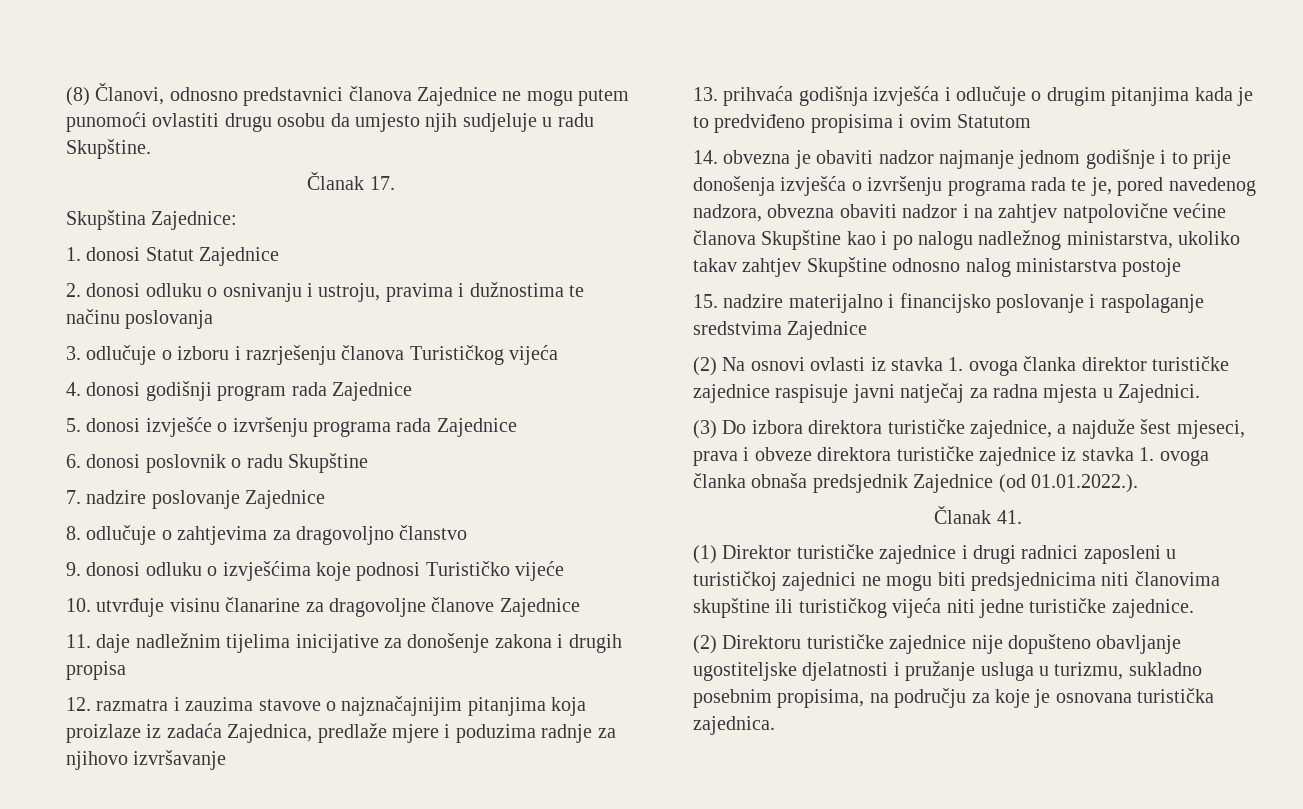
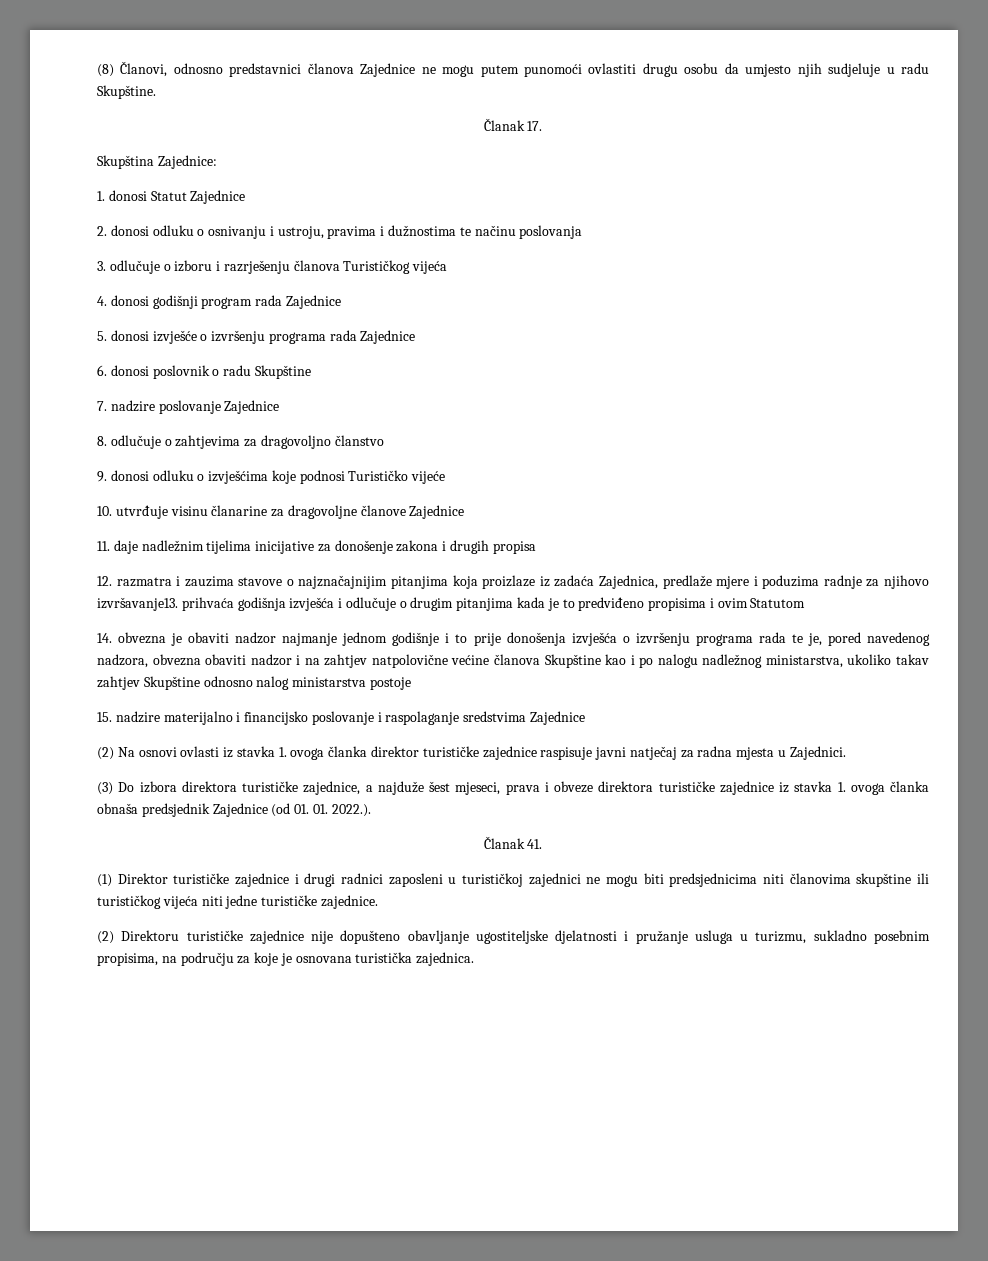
- 12. razmatra i zauzima stavove o najznačajnijim pitanjima koja proizlaze iz zadaća Zajednica, predlaže mjere i poduzima radnje za njihovo izvršavanje
- 13. prihvaća godišnja izvješća i odlučuje o drugim pitanjima kada je to predviđeno propisima i ovim Statutom
+ 12. razmatra i zauzima stavove o najznačajnijim pitanjima koja proizlaze iz zadaća Zajednica, predlaže mjere i poduzima radnje za njihovo izvršavanje13. prihvaća godišnja izvješća i odlučuje o drugim pitanjima kada je to predviđeno propisima i ovim Statutom
- (3) Do izbora direktora turističke zajednice, a najduže šest mjeseci, prava i obveze direktora turističke zajednice iz stavka 1. ovoga članka obnaša predsjednik Zajednice (od 01.01.2022.).
+ (3) Do izbora direktora turističke zajednice, a najduže šest mjeseci, prava i obveze direktora turističke zajednice iz stavka 1. ovoga članka obnaša predsjednik Zajednice (od 01. 01. 2022.).

